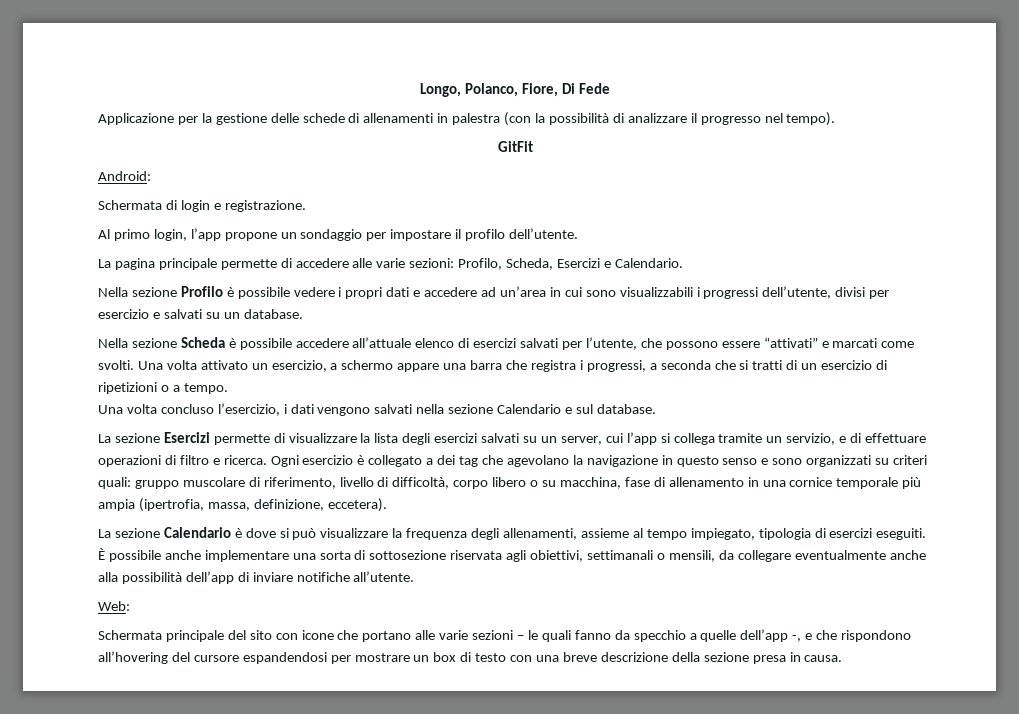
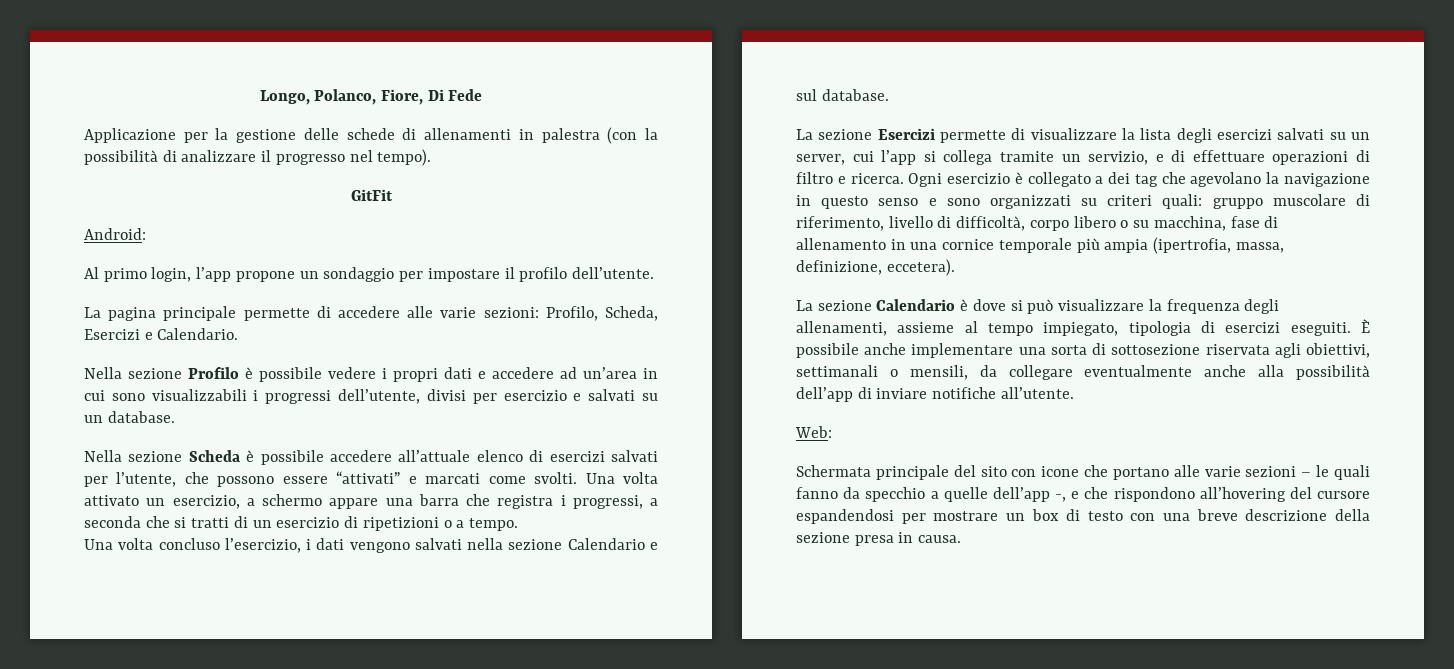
- Schermata di login e registrazione.

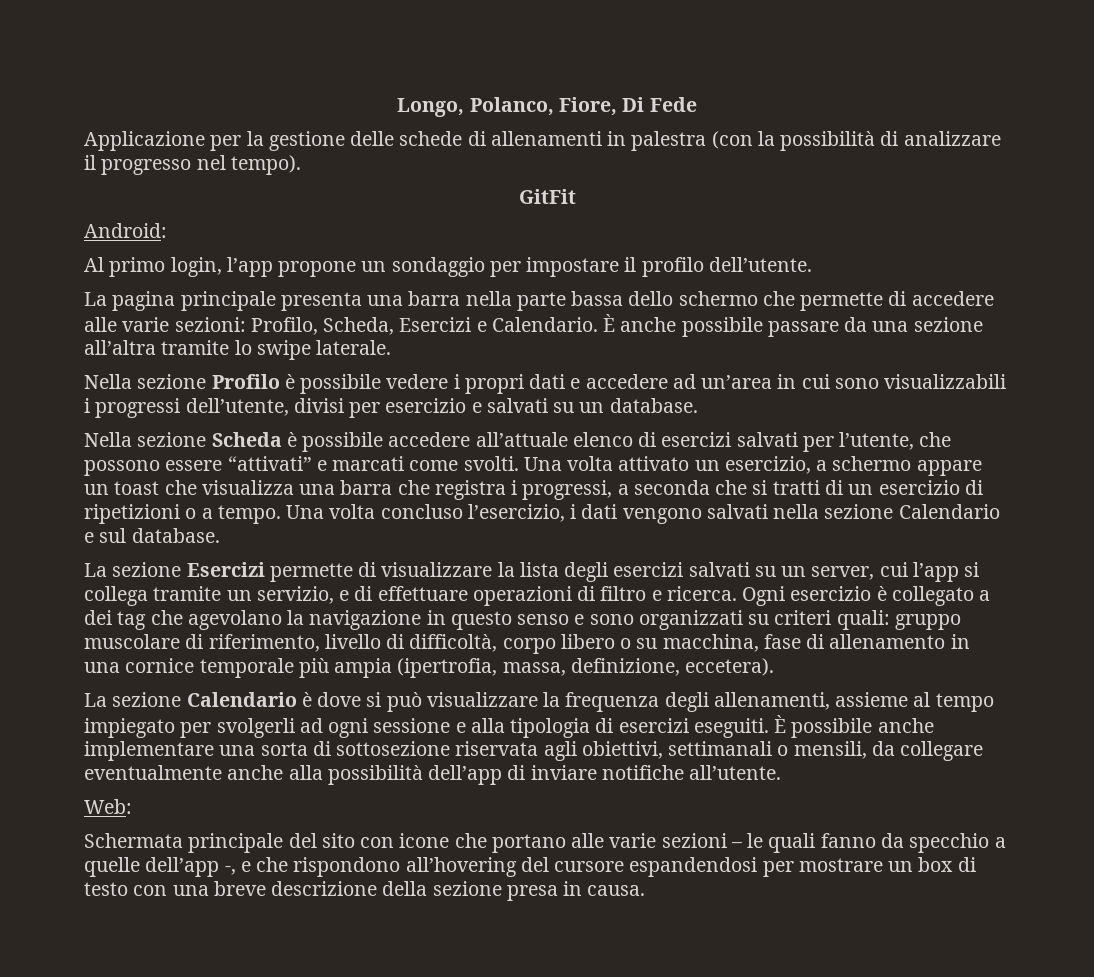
- La pagina principale permette di accedere alle varie sezioni: Profilo, Scheda, Esercizi e Calendario.
+ La pagina principale presenta una barra nella parte bassa dello schermo che permette di accedere alle varie sezioni: Profilo, Scheda, Esercizi e Calendario. È anche possibile passare da una sezione all’altra tramite lo swipe laterale.
- Una volta attivato un esercizio, a schermo appare una barra che registra i progressi, a seconda che si tratti di un esercizio di ripetizioni o a tempo.
- Una volta concluso l’esercizio, i dati vengono salvati nella sezione Calendario e sul database.
+ Una volta attivato un esercizio, a schermo appare un toast che visualizza una barra che registra i progressi, a seconda che si tratti di un esercizio di ripetizioni o a tempo. Una volta concluso l’esercizio, i dati vengono salvati nella sezione Calendario e sul database.
- La sezione Calendario è dove si può visualizzare la frequenza degli allenamenti, assieme al tempo impiegato, tipologia di esercizi eseguiti.
+ La sezione Calendario è dove si può visualizzare la frequenza degli allenamenti, assieme al tempo impiegato per svolgerli ad ogni sessione e alla tipologia di esercizi eseguiti.

